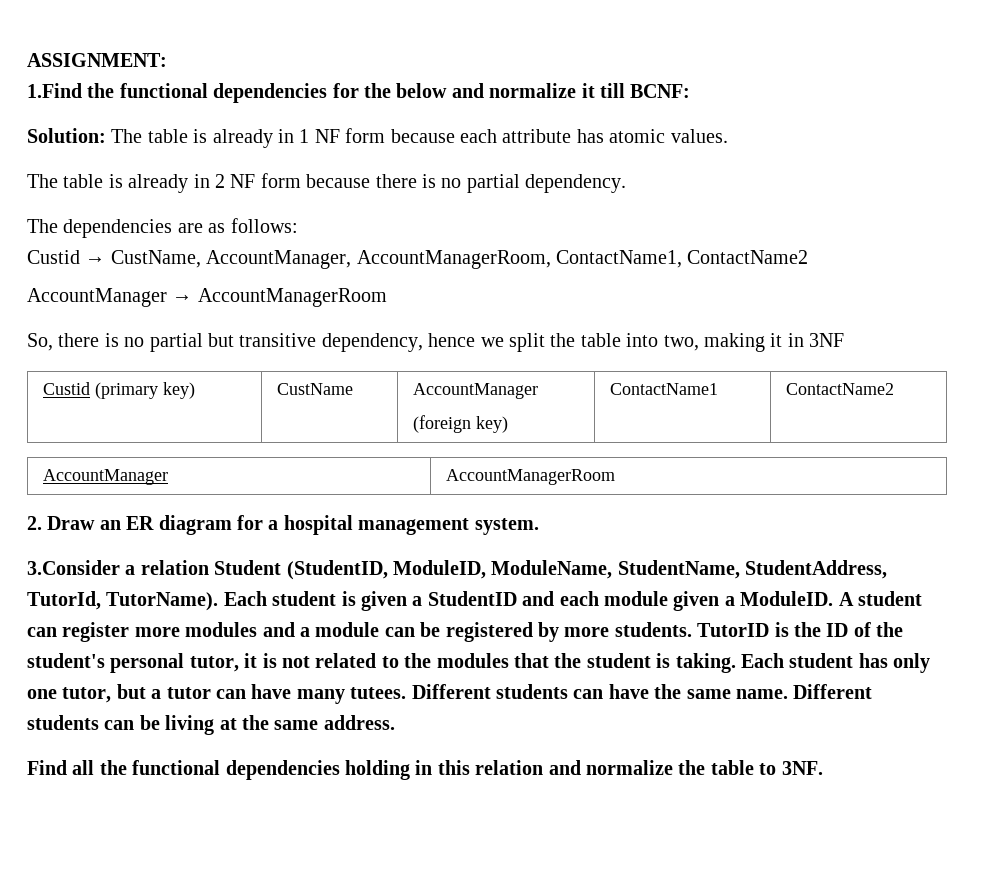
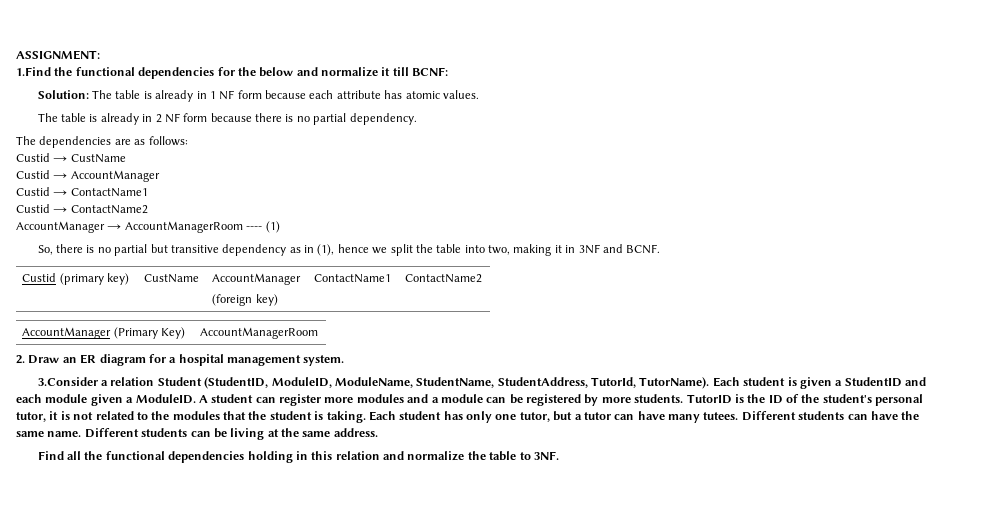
- Custid → CustName, AccountManager, AccountManagerRoom, ContactName1, ContactName2
+ Custid → CustName
+ Custid → AccountManager
+ Custid → ContactName1
+ Custid → ContactName2
- AccountManager → AccountManagerRoom
+ AccountManager → AccountManagerRoom ---- (1)
- So, there is no partial but transitive dependency, hence we split the table into two, making it in 3NF
+ So, there is no partial but transitive dependency as in (1), hence we split the table into two, making it in 3NF and BCNF.
- AccountManager | AccountManagerRoom
+ AccountManager (Primary Key) | AccountManagerRoom

